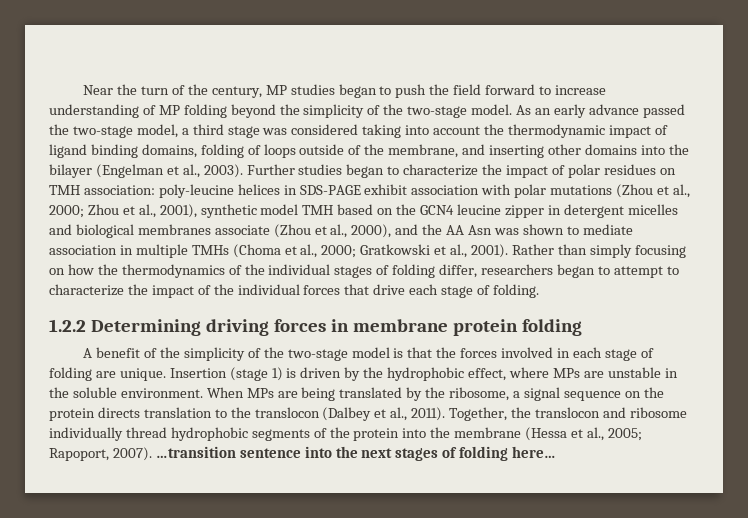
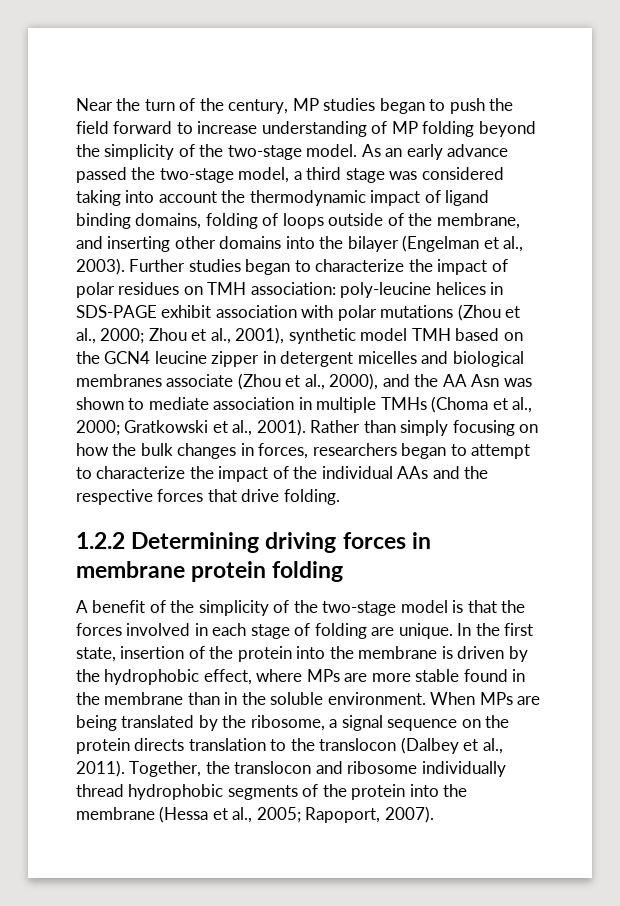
- Rather than simply focusing on how the thermodynamics of the individual stages of folding differ, researchers began to attempt to characterize the impact of the individual forces that drive each stage of folding.
+ Rather than simply focusing on how the bulk changes in forces, researchers began to attempt to characterize the impact of the individual AAs and the respective forces that drive folding.
- Insertion (stage 1) is driven by the hydrophobic effect, where MPs are unstable in the soluble environment.
+ In the first state, insertion of the protein into the membrane is driven by the hydrophobic effect, where MPs are more stable found in the membrane than in the soluble environment.
- …transition sentence into the next stages of folding here…

